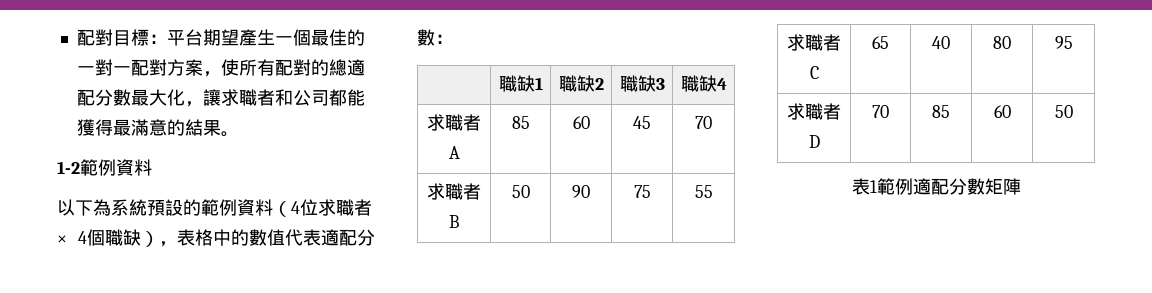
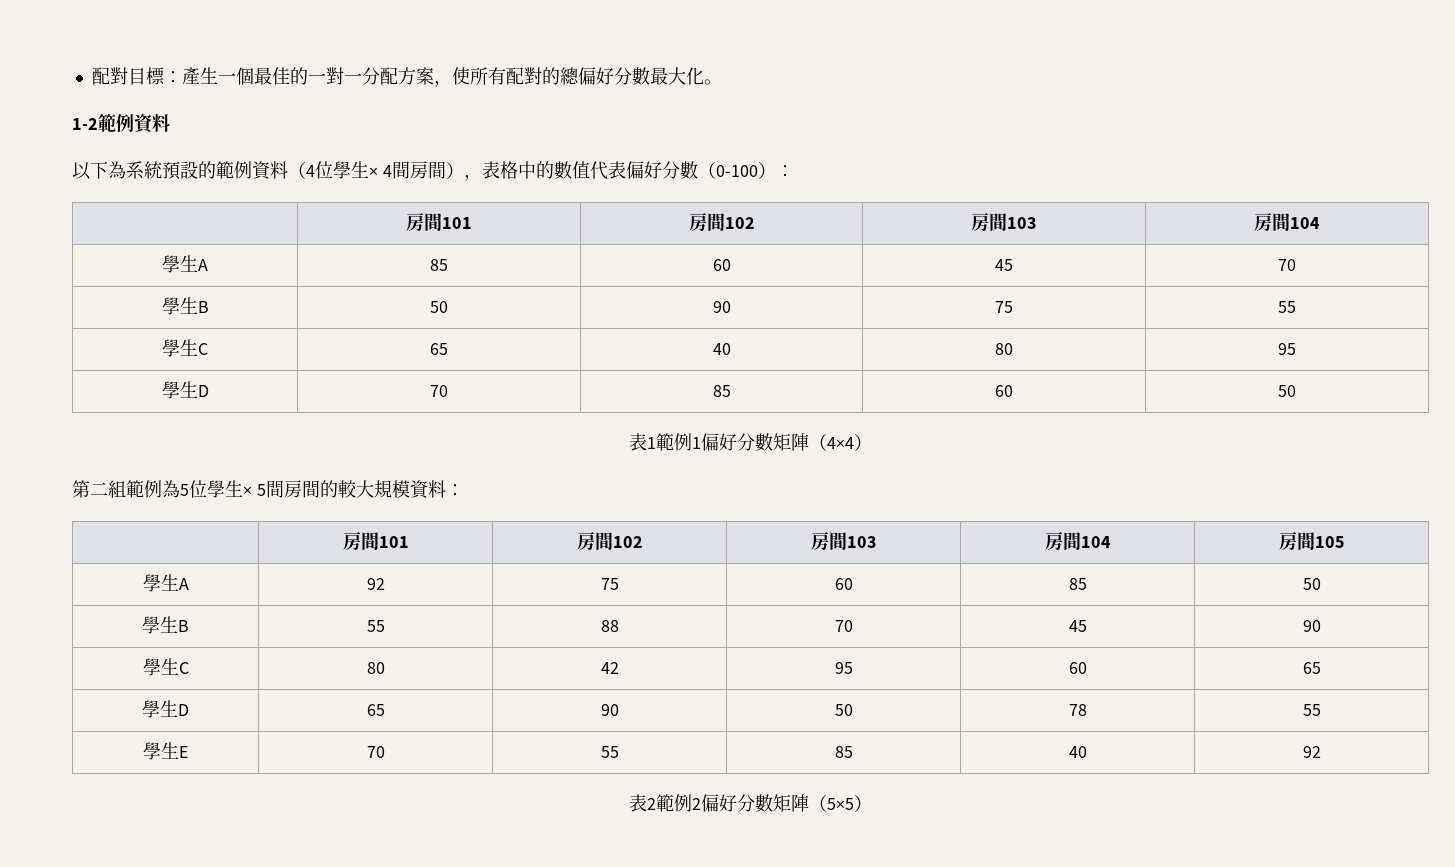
- 配對目標：平台期望產生一個最佳的一對一配對方案，使所有配對的總適配分數最大化，讓求職者和公司都能獲得最滿意的結果。
+ 配對目標：產生一個最佳的一對一分配方案，使所有配對的總偏好分數最大化。
- 以下為系統預設的範例資料（4位求職者× 4個職缺），表格中的數值代表適配分數：
- | 職缺1 | 職缺2 | 職缺3 | 職缺4
- 求職者A | 85 | 60 | 45 | 70
+ 以下為系統預設的範例資料（4位學生× 4間房間），表格中的數值代表偏好分數（0-100）：
+ | 房間101 | 房間102 | 房間103 | 房間104
+ 學生A | 85 | 60 | 45 | 70
- 求職者B | 50 | 90 | 75 | 55
+ 學生B | 50 | 90 | 75 | 55
- 求職者C | 65 | 40 | 80 | 95
+ 學生C | 65 | 40 | 80 | 95
- 求職者D | 70 | 85 | 60 | 50
+ 學生D | 70 | 85 | 60 | 50
- 表1範例適配分數矩陣
+ 表1範例1偏好分數矩陣（4×4）
+ 第二組範例為5位學生× 5間房間的較大規模資料：
+ | 房間101 | 房間102 | 房間103 | 房間104 | 房間105
+ 學生A | 92 | 75 | 60 | 85 | 50
+ 學生B | 55 | 88 | 70 | 45 | 90
+ 學生C | 80 | 42 | 95 | 60 | 65
+ 學生D | 65 | 90 | 50 | 78 | 55
+ 學生E | 70 | 55 | 85 | 40 | 92
+ 表2範例2偏好分數矩陣（5×5）

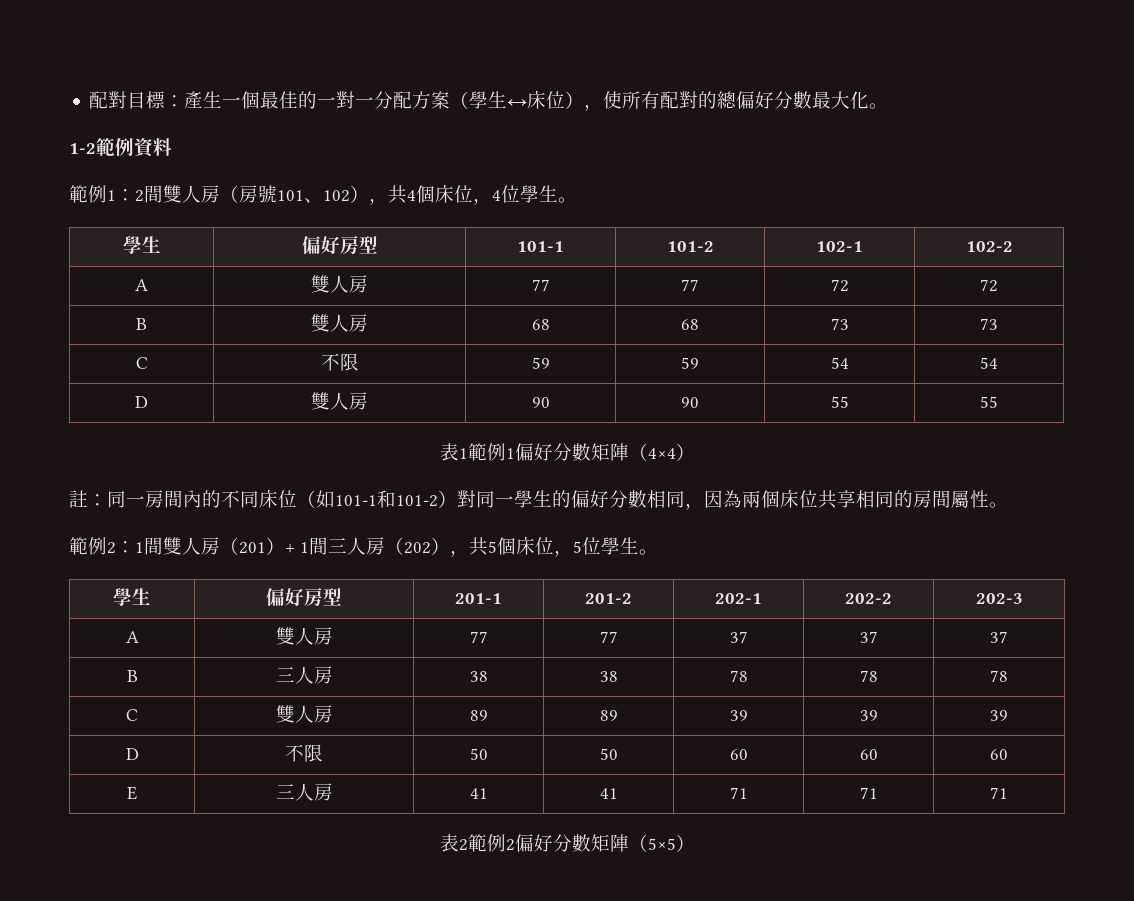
- 配對目標：產生一個最佳的一對一分配方案，使所有配對的總偏好分數最大化。
+ 配對目標：產生一個最佳的一對一分配方案（學生↔床位），使所有配對的總偏好分數最大化。
- 以下為系統預設的範例資料（4位學生× 4間房間），表格中的數值代表偏好分數（0-100）：
- | 房間101 | 房間102 | 房間103 | 房間104
- 學生A | 85 | 60 | 45 | 70
- 學生B | 50 | 90 | 75 | 55
- 學生C | 65 | 40 | 80 | 95
- 學生D | 70 | 85 | 60 | 50
+ 範例1：2間雙人房（房號101、102），共4個床位，4位學生。
+ 學生 | 偏好房型 | 101-1 | 101-2 | 102-1 | 102-2
+ A | 雙人房 | 77 | 77 | 72 | 72
+ B | 雙人房 | 68 | 68 | 73 | 73
+ C | 不限 | 59 | 59 | 54 | 54
+ D | 雙人房 | 90 | 90 | 55 | 55
- 第二組範例為5位學生× 5間房間的較大規模資料：
- | 房間101 | 房間102 | 房間103 | 房間104 | 房間105
- 學生A | 92 | 75 | 60 | 85 | 50
- 學生B | 55 | 88 | 70 | 45 | 90
- 學生C | 80 | 42 | 95 | 60 | 65
- 學生D | 65 | 90 | 50 | 78 | 55
- 學生E | 70 | 55 | 85 | 40 | 92
+ 註：同一房間內的不同床位（如101-1和101-2）對同一學生的偏好分數相同，因為兩個床位共享相同的房間屬性。
+ 範例2：1間雙人房（201）+ 1間三人房（202），共5個床位，5位學生。
+ 學生 | 偏好房型 | 201-1 | 201-2 | 202-1 | 202-2 | 202-3
+ A | 雙人房 | 77 | 77 | 37 | 37 | 37
+ B | 三人房 | 38 | 38 | 78 | 78 | 78
+ C | 雙人房 | 89 | 89 | 39 | 39 | 39
+ D | 不限 | 50 | 50 | 60 | 60 | 60
+ E | 三人房 | 41 | 41 | 71 | 71 | 71

